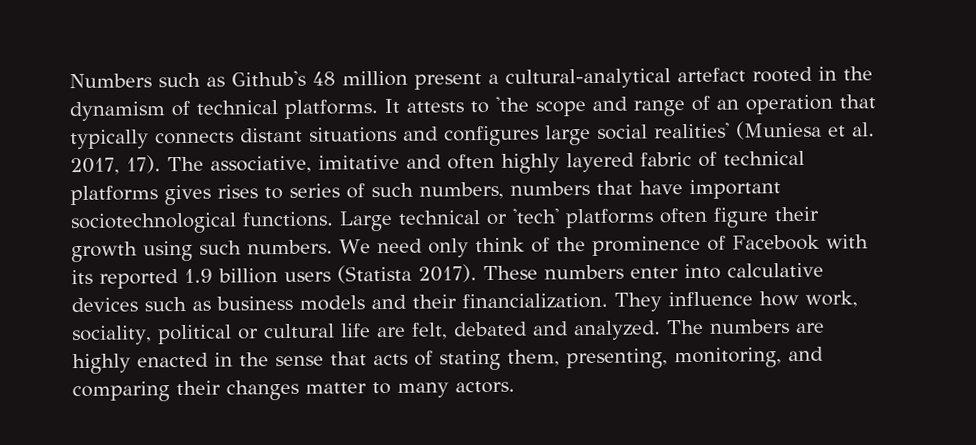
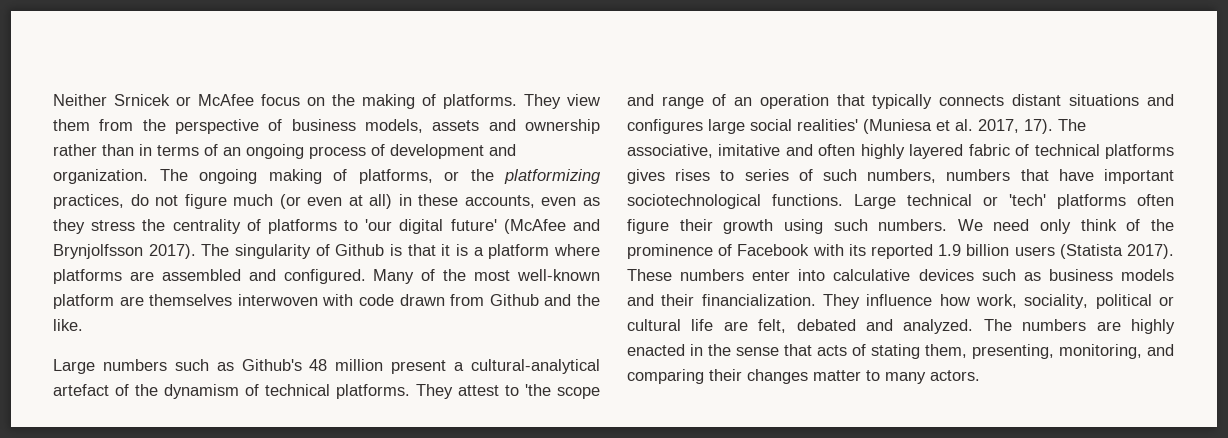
- Numbers such as Github's 48 million present a cultural-analytical artefact rooted in the dynamism of technical platforms.
+ Neither Srnicek or McAfee focus on the making of platforms. They view them from the perspective of business models, assets and ownership rather than in terms of an ongoing process of development and organization. The ongoing making of platforms, or the platformizing practices, do not figure much (or even at all) in these accounts, even as they stress the centrality of platforms to 'our digital future' (McAfee and Brynjolfsson 2017). The singularity of Github is that it is a platform where platforms are assembled and configured. Many of the most well-known platform are themselves interwoven with code drawn from Github and the like.
+ Large numbers such as Github's 48 million present a cultural-analytical artefact of the dynamism of technical platforms.
- It attests to 'the scope and range of an operation that typically connects distant situations and configures large social realities' (Muniesa et al. 2017, 17).
+ They attest to 'the scope and range of an operation that typically connects distant situations and configures large social realities' (Muniesa et al. 2017, 17).

